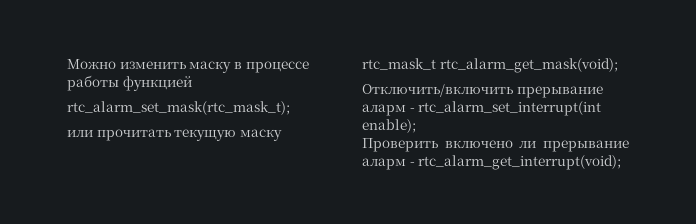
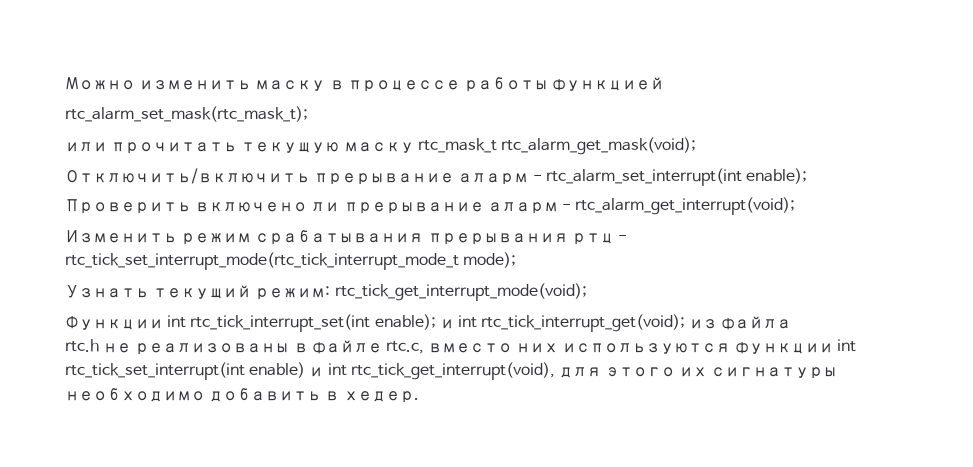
+ Изменить режим срабатывания прерывания ртц - rtc_tick_set_interrupt_mode(rtc_tick_interrupt_mode_t mode);
+ Узнать текущий режим: rtc_tick_get_interrupt_mode(void);
+ Функции int rtc_tick_interrupt_set(int enable); и int rtc_tick_interrupt_get(void); из файла
+ rtc.h не реализованы в файле rtc.c, вместо них используются функции int rtc_tick_set_interrupt(int enable) и int rtc_tick_get_interrupt(void), для этого их сигнатуры необходимо добавить в хедер.

